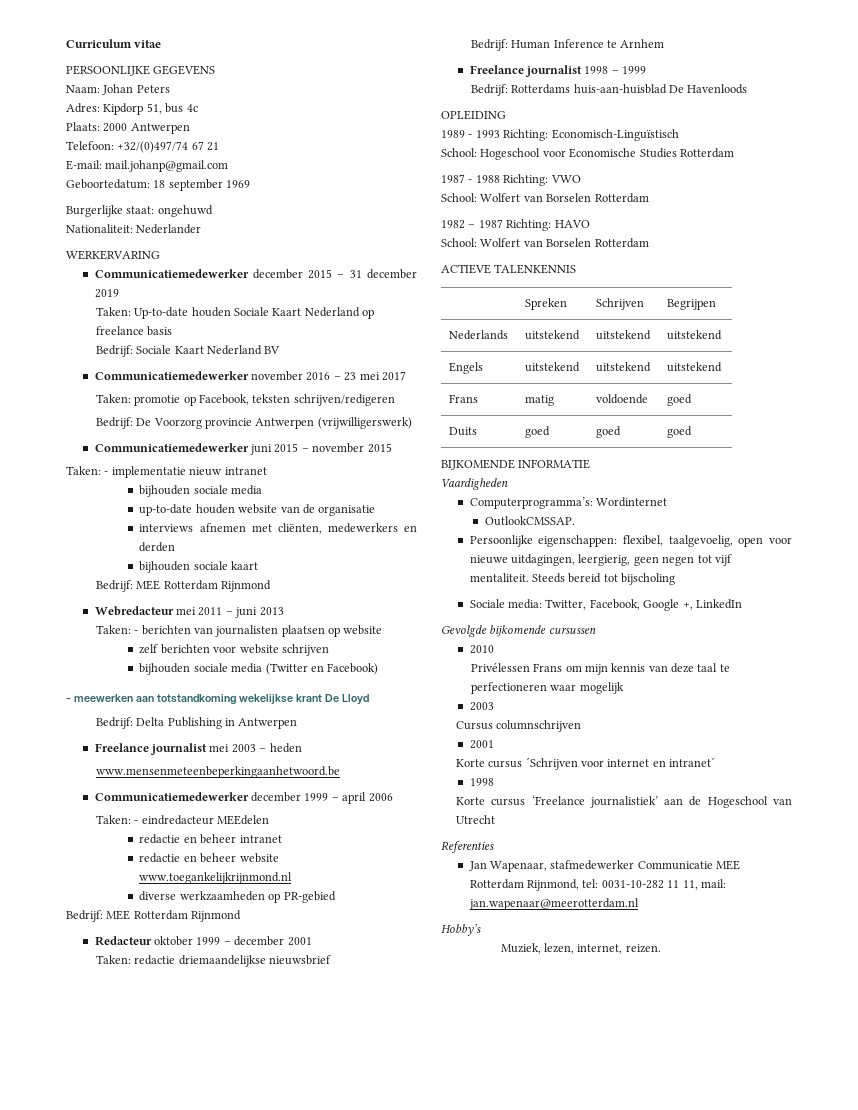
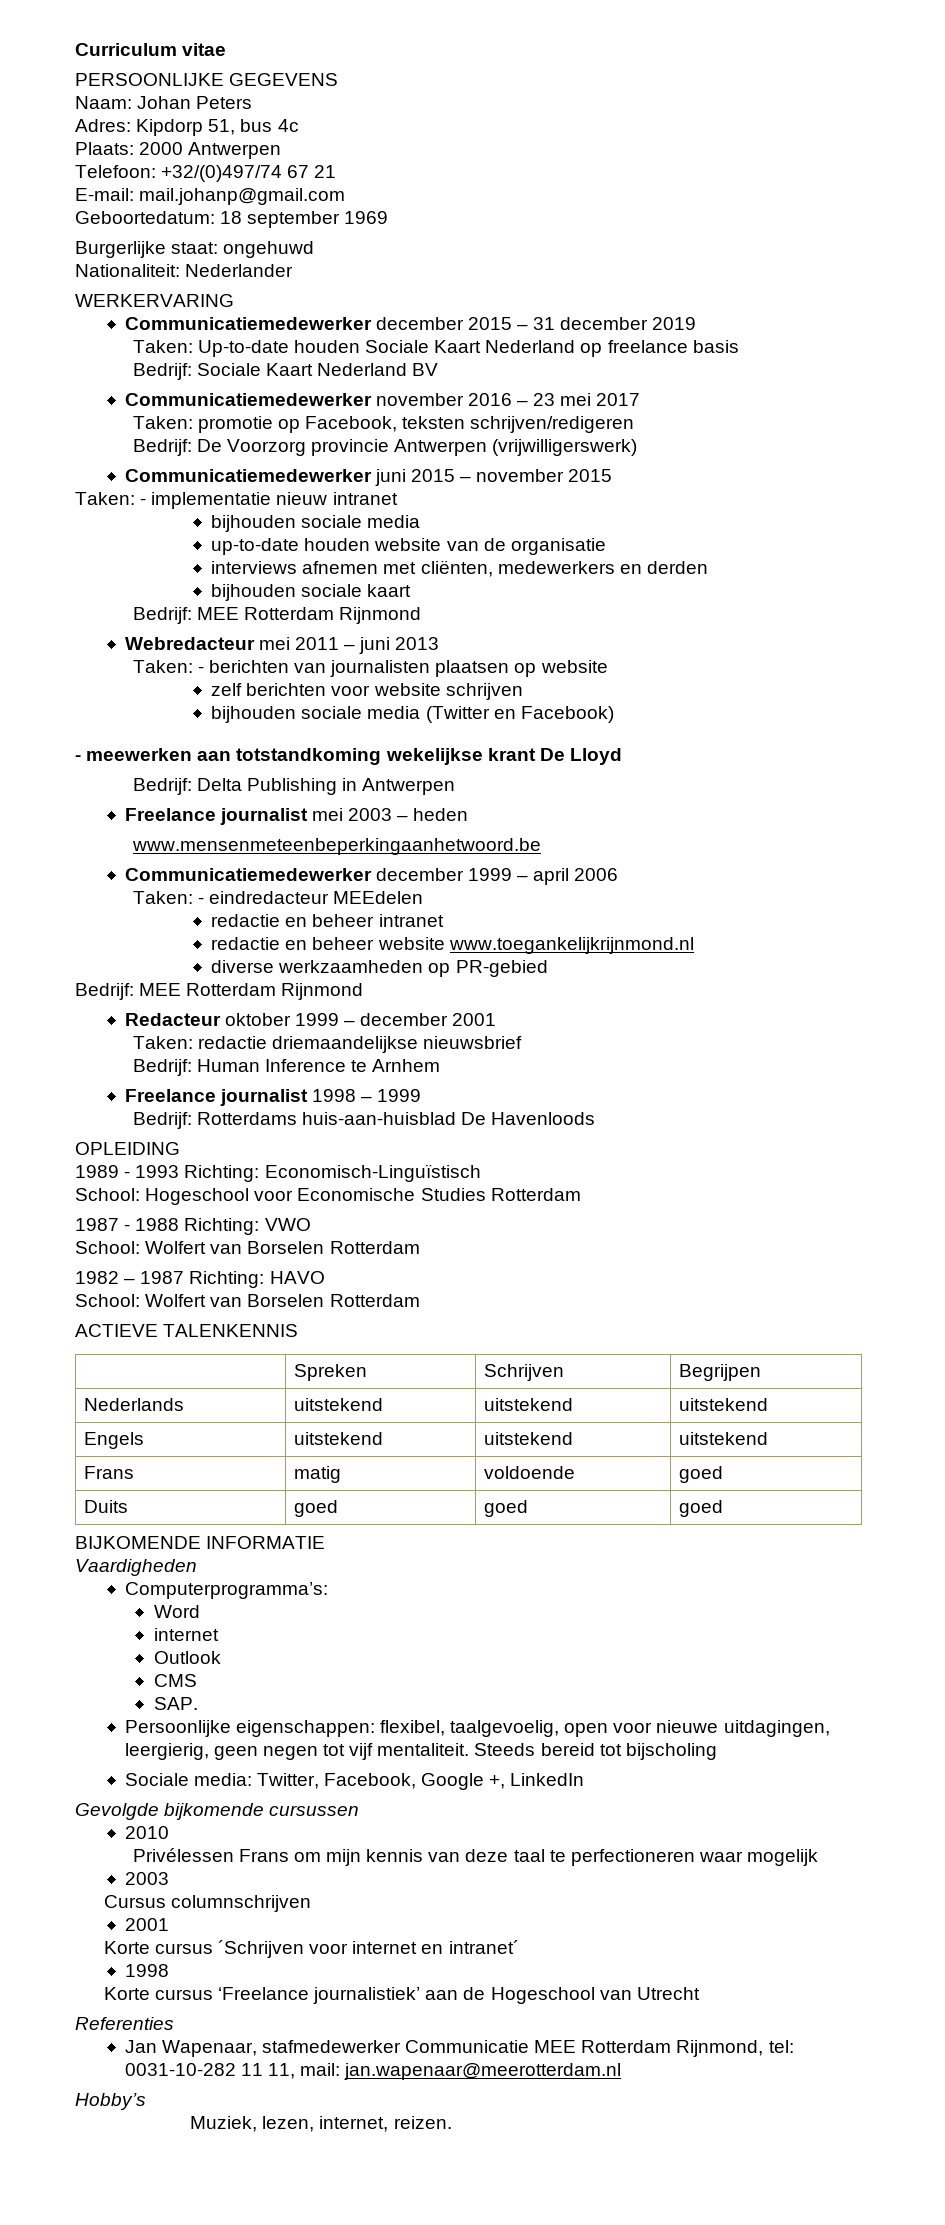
- Computerprogramma’s: Wordinternet
- OutlookCMSSAP.
+ Computerprogramma’s:
+ Word
+ internet
+ Outlook
+ CMS
+ SAP.

